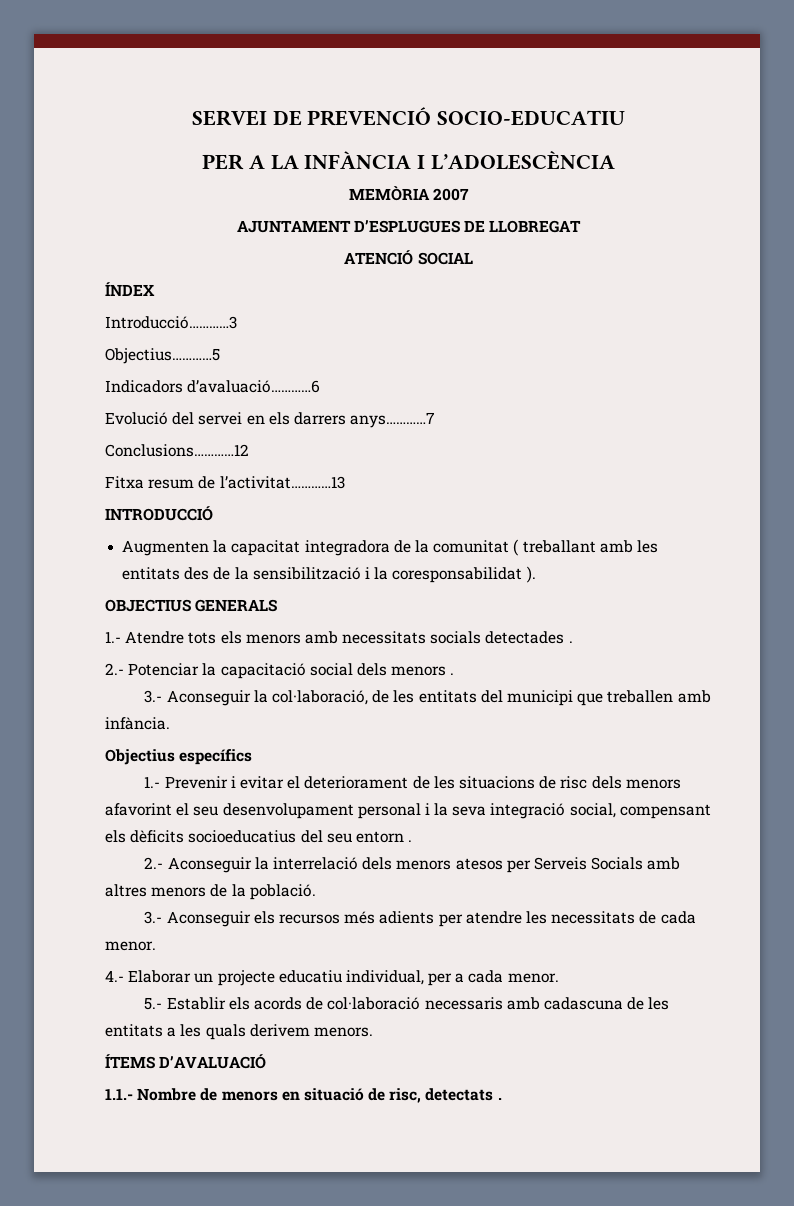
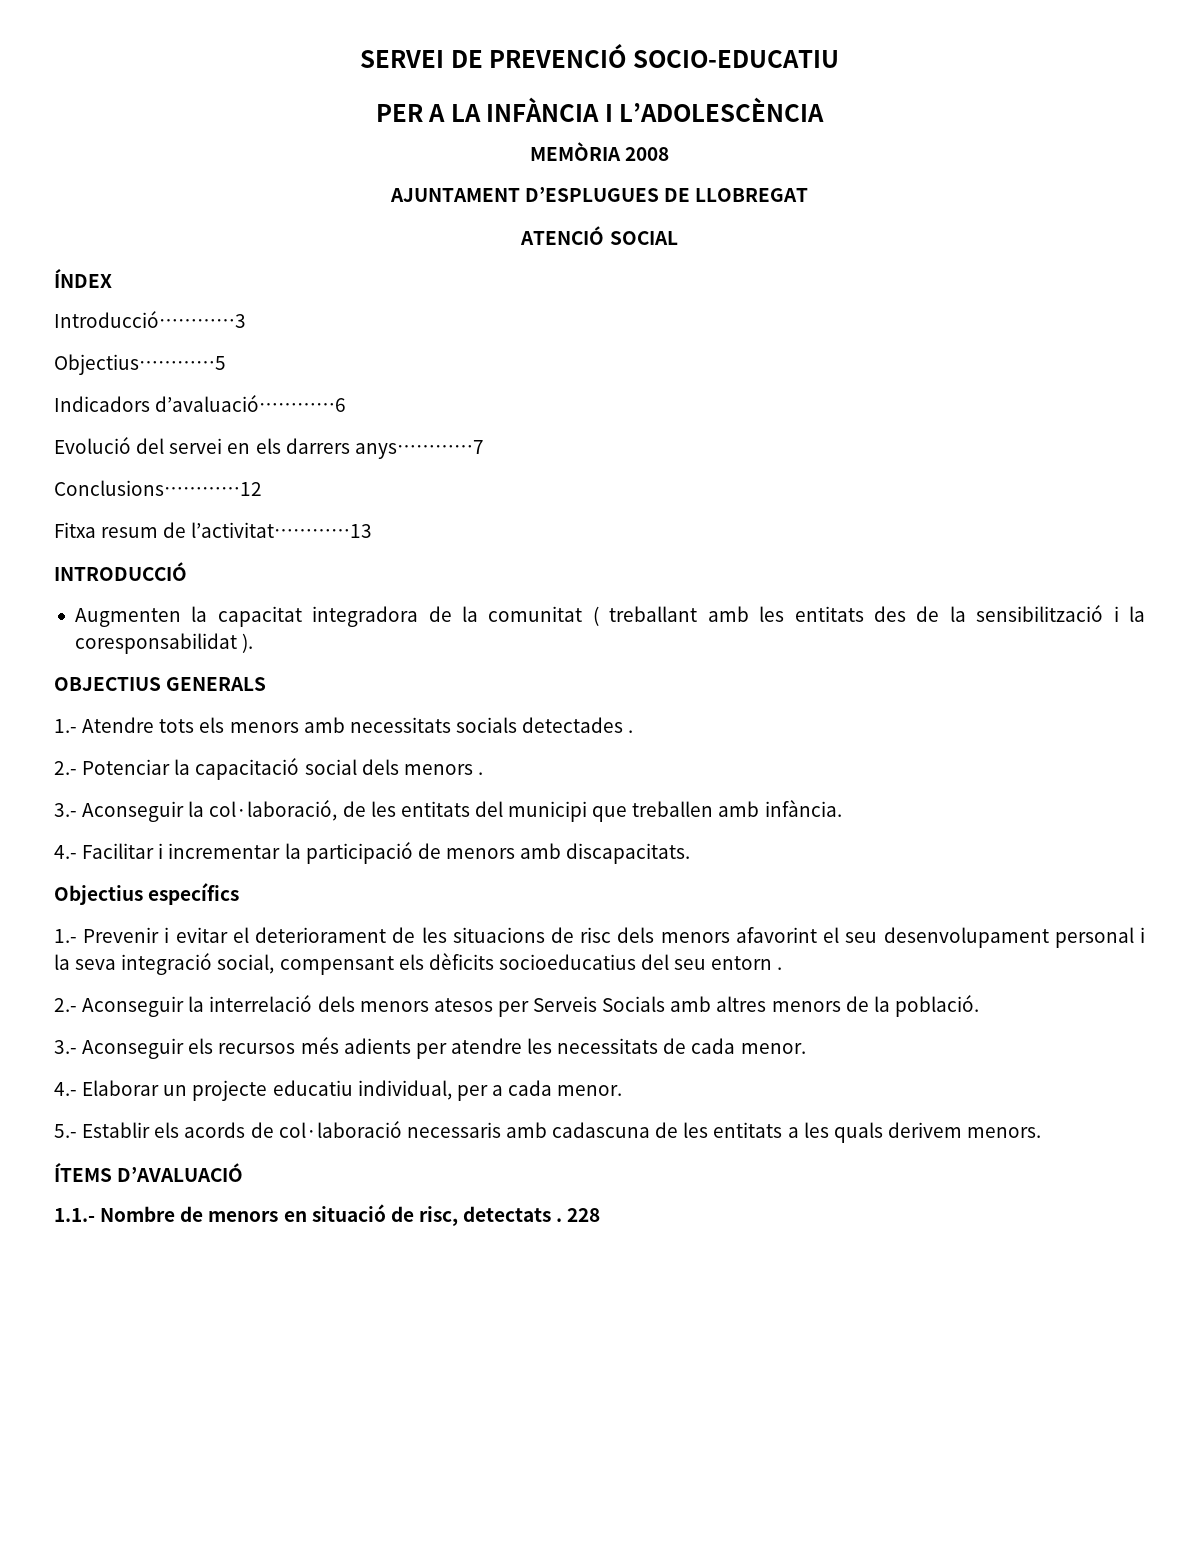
- MEMÒRIA 2007
+ MEMÒRIA 2008
+ 4.- Facilitar i incrementar la participació de menors amb discapacitats.
+ 228

